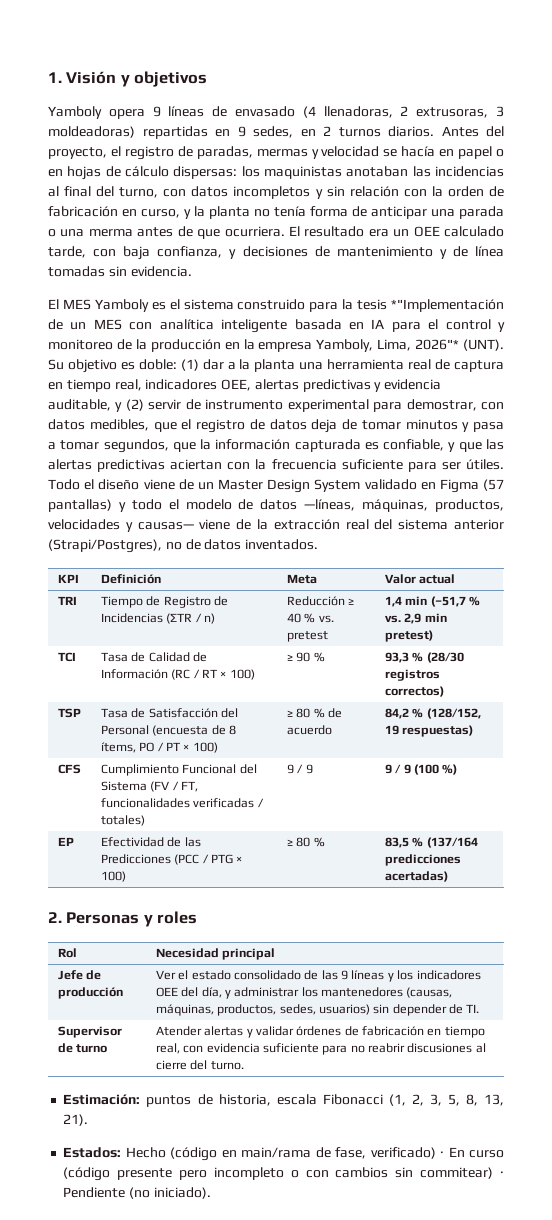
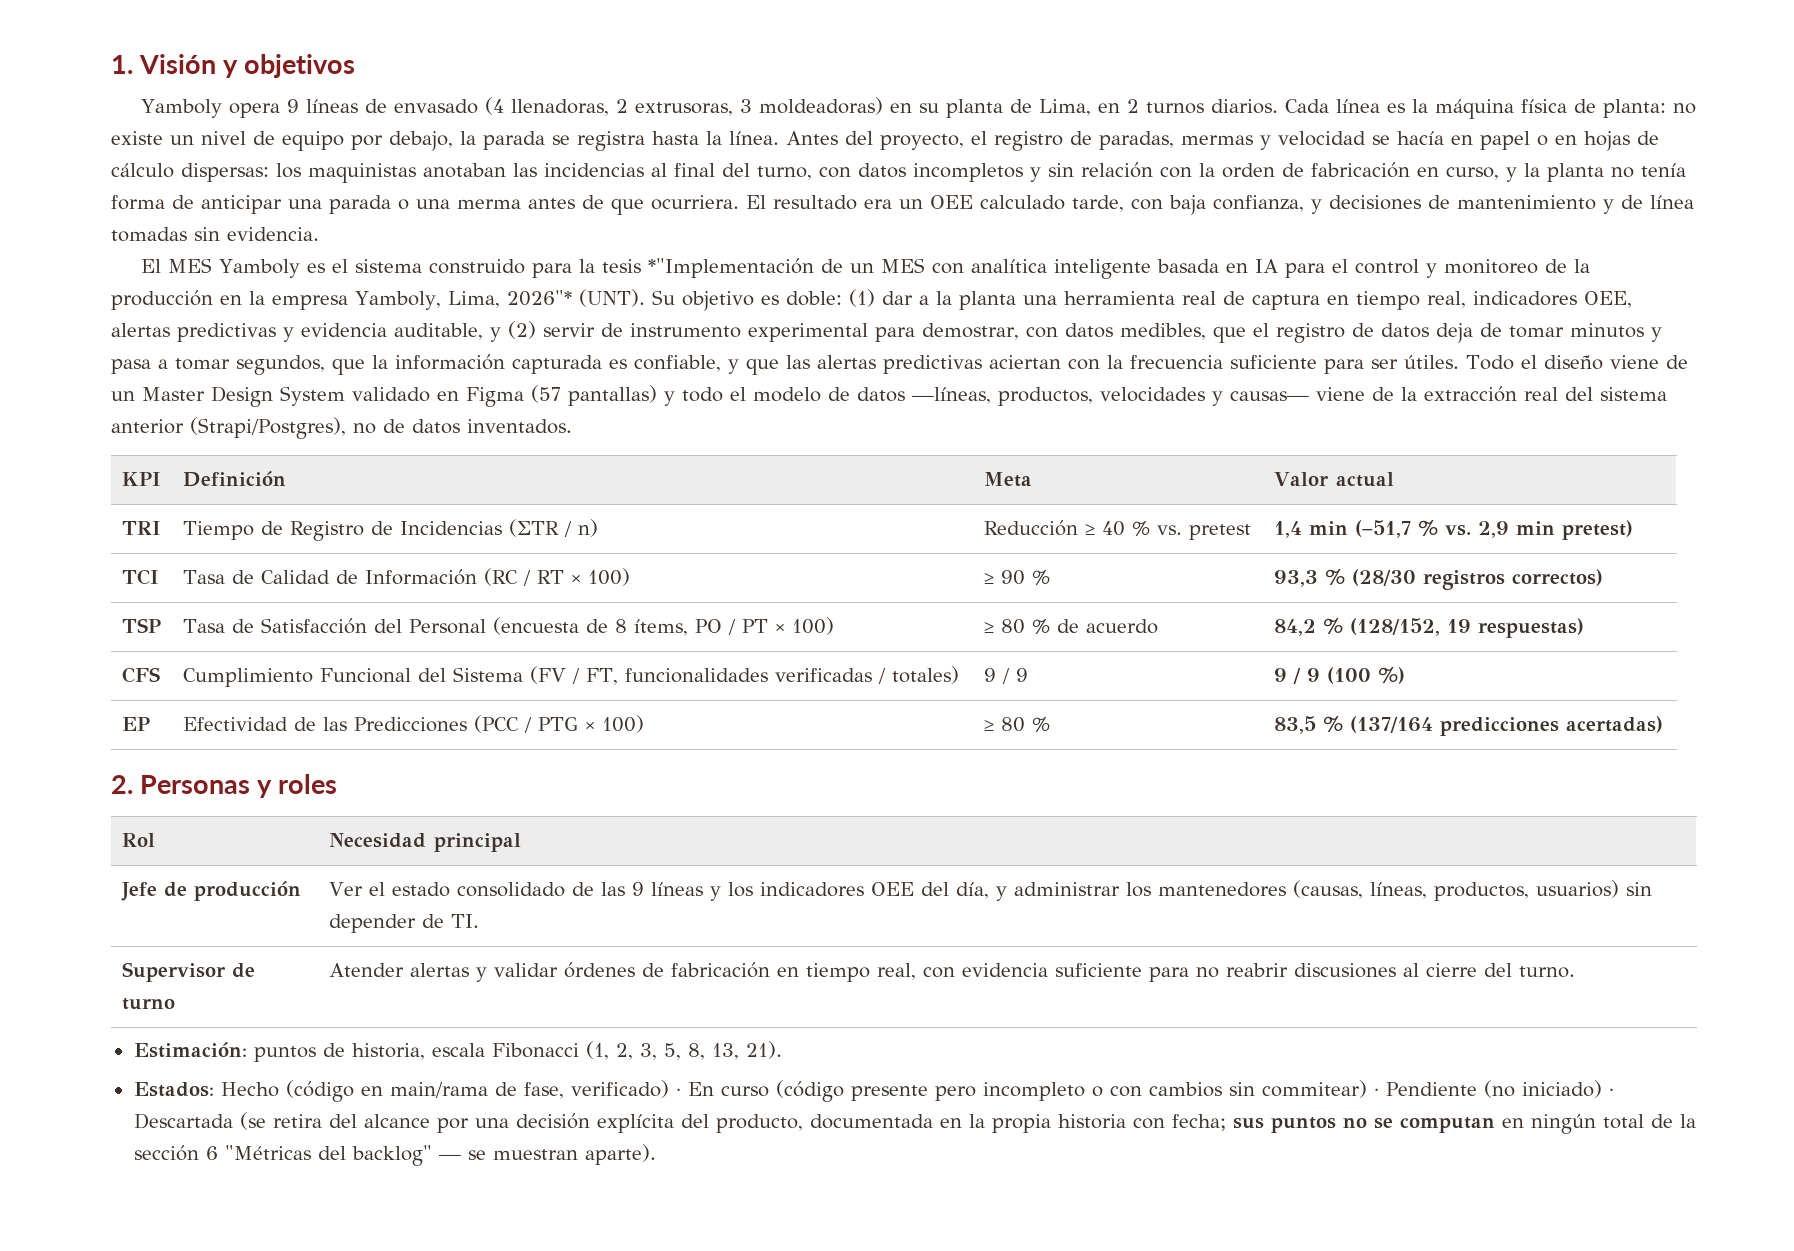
- Yamboly opera 9 líneas de envasado (4 llenadoras, 2 extrusoras, 3 moldeadoras) repartidas en 9 sedes, en 2 turnos diarios.
+ Yamboly opera 9 líneas de envasado (4 llenadoras, 2 extrusoras, 3 moldeadoras) en su planta de Lima, en 2 turnos diarios. Cada línea es la máquina física de planta: no existe un nivel de equipo por debajo, la parada se registra hasta la línea.
- Todo el diseño viene de un Master Design System validado en Figma (57 pantallas) y todo el modelo de datos —líneas, máquinas, productos, velocidades y causas— viene de la extracción real del sistema anterior (Strapi/Postgres), no de datos inventados.
+ Todo el diseño viene de un Master Design System validado en Figma (57 pantallas) y todo el modelo de datos —líneas, productos, velocidades y causas— viene de la extracción real del sistema anterior (Strapi/Postgres), no de datos inventados.
- Jefe de producción | Ver el estado consolidado de las 9 líneas y los indicadores OEE del día, y administrar los mantenedores (causas, máquinas, productos, sedes, usuarios) sin depender de TI.
+ Jefe de producción | Ver el estado consolidado de las 9 líneas y los indicadores OEE del día, y administrar los mantenedores (causas, líneas, productos, usuarios) sin depender de TI.
- Estados: Hecho (código en main/rama de fase, verificado) · En curso (código presente pero incompleto o con cambios sin commitear) · Pendiente (no iniciado).
+ Estados: Hecho (código en main/rama de fase, verificado) · En curso (código presente pero incompleto o con cambios sin commitear) · Pendiente (no iniciado) · Descartada (se retira del alcance por una decisión explícita del producto, documentada en la propia historia con fecha; sus puntos no se computan en ningún total de la sección 6 "Métricas del backlog" — se muestran aparte).

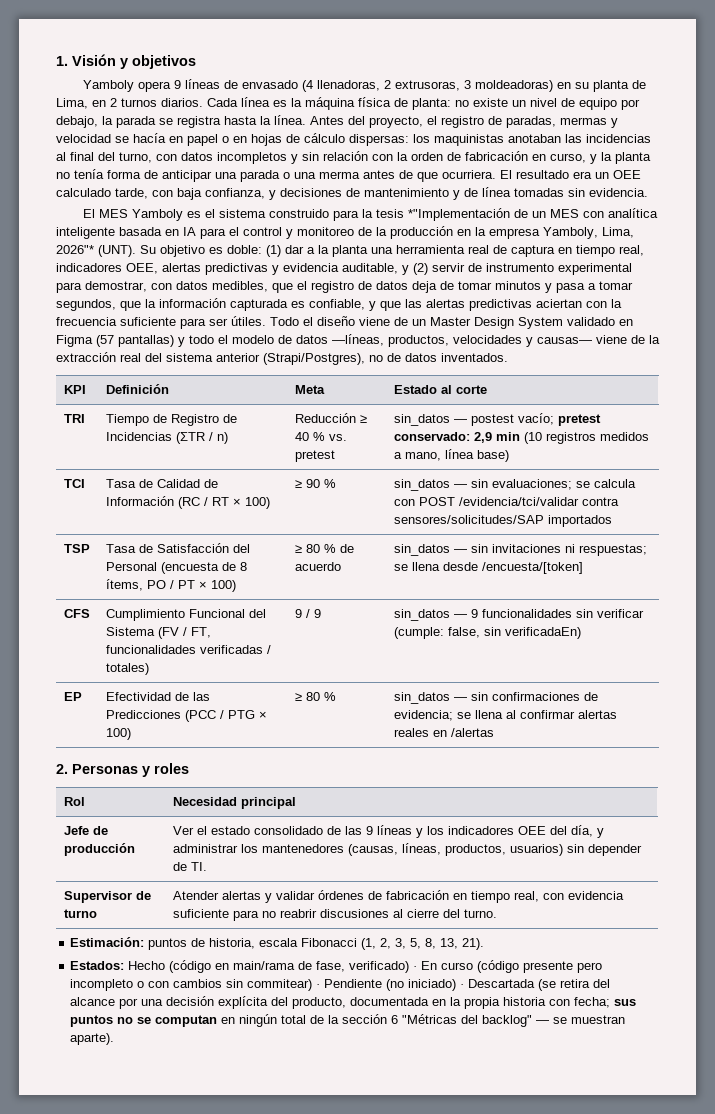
- KPI | Definición | Meta | Valor actual
+ KPI | Definición | Meta | Estado al corte
- TRI | Tiempo de Registro de Incidencias (ΣTR / n) | Reducción ≥ 40 % vs. pretest | 1,4 min (−51,7 % vs. 2,9 min pretest)
+ TRI | Tiempo de Registro de Incidencias (ΣTR / n) | Reducción ≥ 40 % vs. pretest | sin_datos — postest vacío; pretest conservado: 2,9 min (10 registros medidos a mano, línea base)
- TCI | Tasa de Calidad de Información (RC / RT × 100) | ≥ 90 % | 93,3 % (28/30 registros correctos)
+ TCI | Tasa de Calidad de Información (RC / RT × 100) | ≥ 90 % | sin_datos — sin evaluaciones; se calcula con POST /evidencia/tci/validar contra sensores/solicitudes/SAP importados
- TSP | Tasa de Satisfacción del Personal (encuesta de 8 ítems, PO / PT × 100) | ≥ 80 % de acuerdo | 84,2 % (128/152, 19 respuestas)
+ TSP | Tasa de Satisfacción del Personal (encuesta de 8 ítems, PO / PT × 100) | ≥ 80 % de acuerdo | sin_datos — sin invitaciones ni respuestas; se llena desde /encuesta/[token]
- CFS | Cumplimiento Funcional del Sistema (FV / FT, funcionalidades verificadas / totales) | 9 / 9 | 9 / 9 (100 %)
+ CFS | Cumplimiento Funcional del Sistema (FV / FT, funcionalidades verificadas / totales) | 9 / 9 | sin_datos — 9 funcionalidades sin verificar (cumple: false, sin verificadaEn)
- EP | Efectividad de las Predicciones (PCC / PTG × 100) | ≥ 80 % | 83,5 % (137/164 predicciones acertadas)
+ EP | Efectividad de las Predicciones (PCC / PTG × 100) | ≥ 80 % | sin_datos — sin confirmaciones de evidencia; se llena al confirmar alertas reales en /alertas

